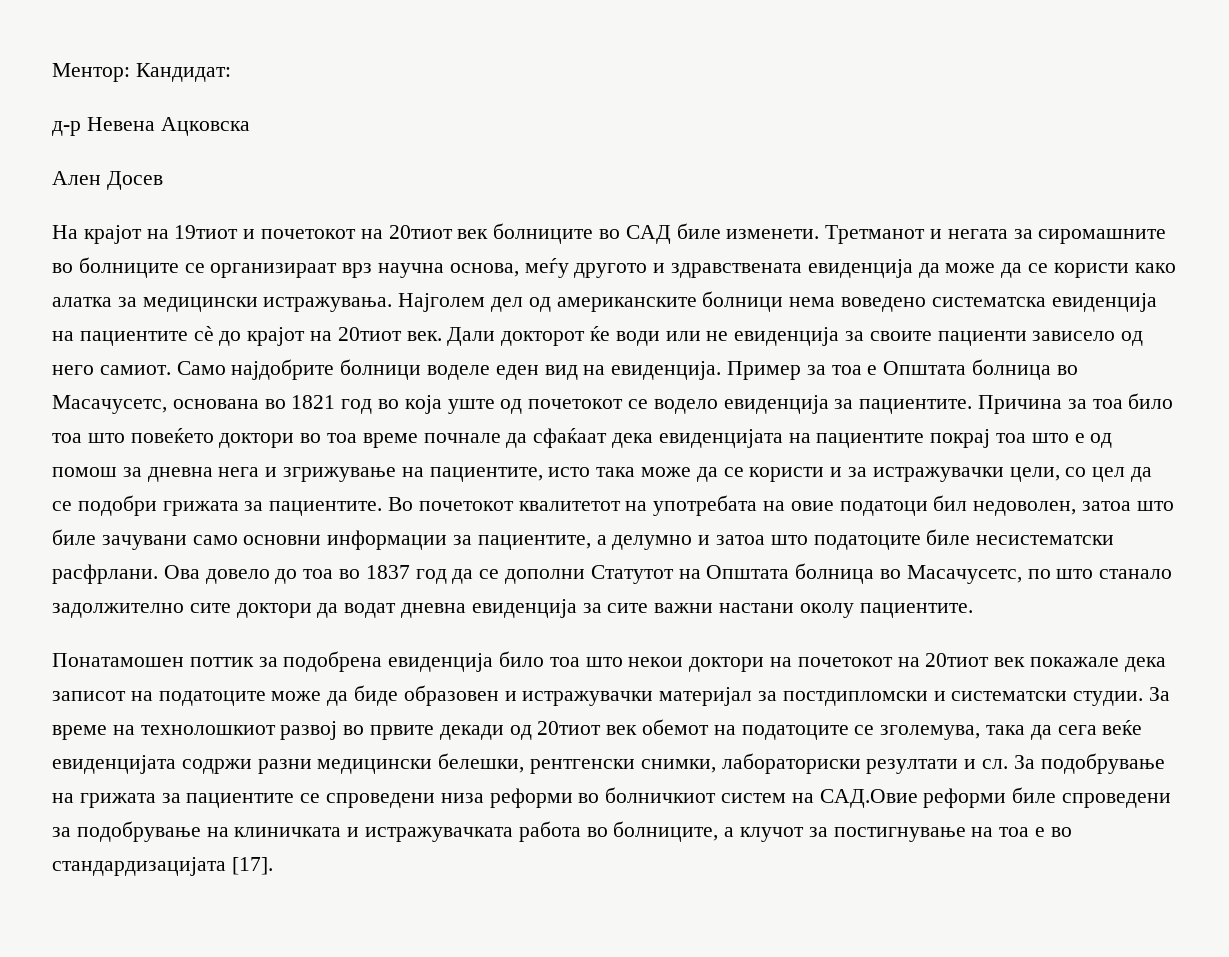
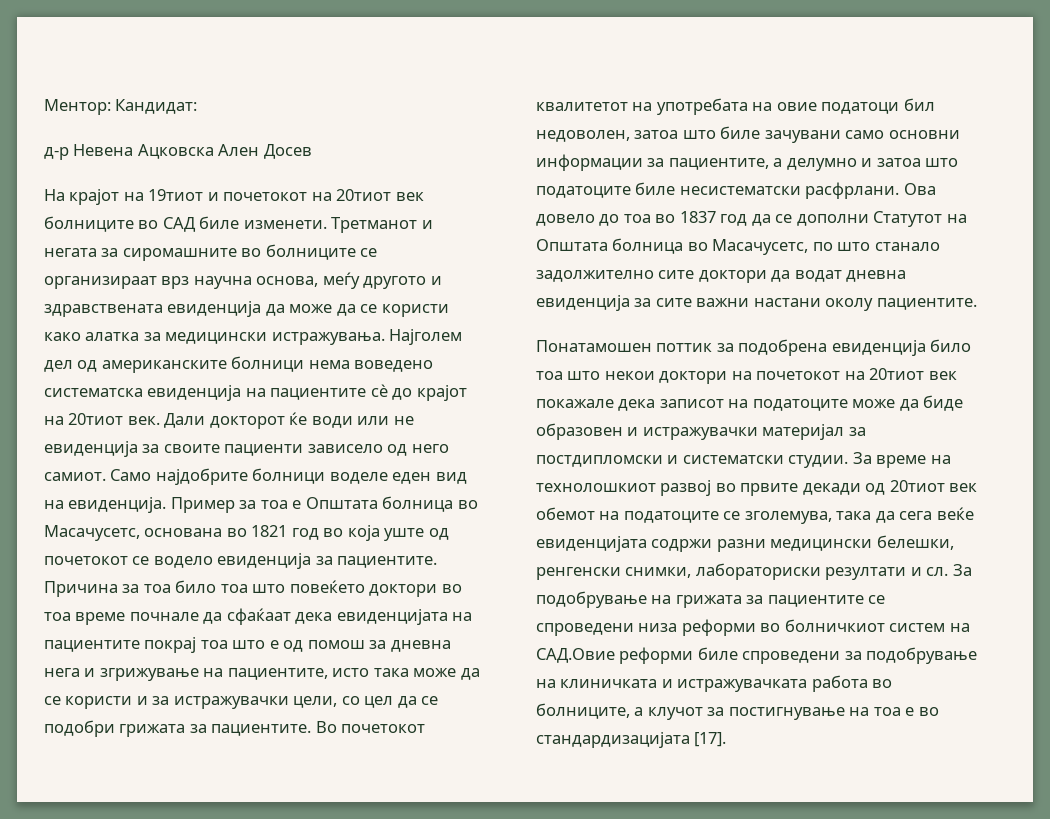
- д-р Невена Ацковска
- Ален Досев
+ д-р Невена Ацковска Ален Досев
- За време на технолошкиот развој во првите декади од 20тиот век обемот на податоците се зголемува, така да сега веќе евиденцијата содржи разни медицински белешки, рентгенски снимки, лабораториски резултати и сл.
+ За време на технолошкиот развој во првите декади од 20тиот век обемот на податоците се зголемува, така да сега веќе евиденцијата содржи разни медицински белешки, ренгенски снимки, лабораториски резултати и сл.

